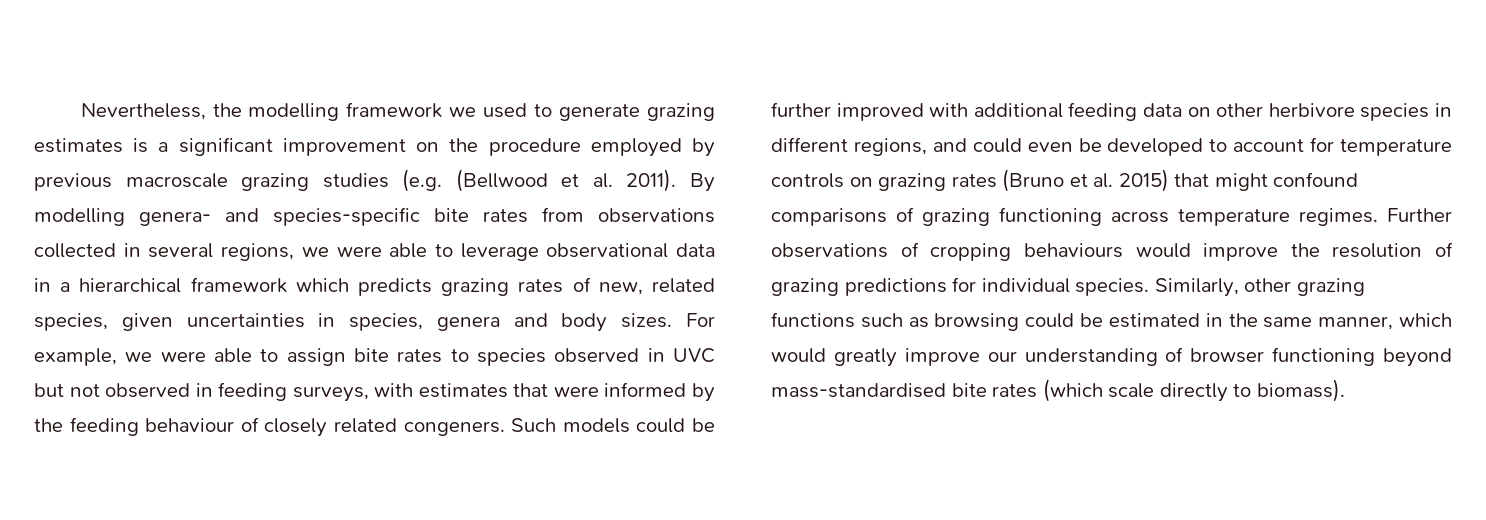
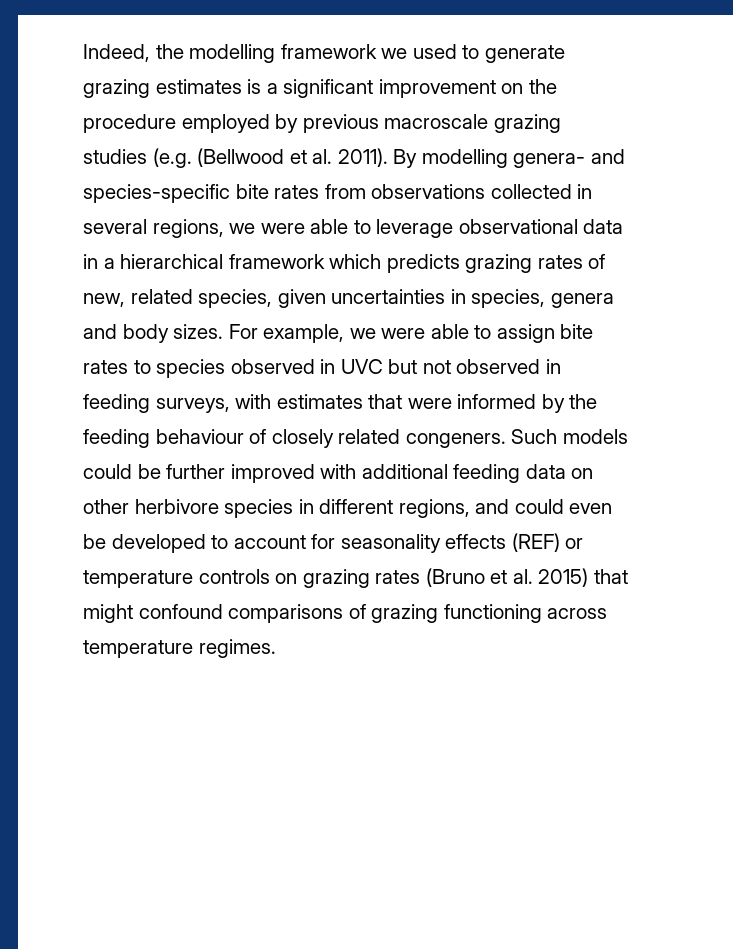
- Nevertheless, the modelling framework we used to generate grazing estimates is a significant improvement on the procedure employed by previous macroscale grazing studies (e.g. (Bellwood et al. 2011).
+ Indeed, the modelling framework we used to generate grazing estimates is a significant improvement on the procedure employed by previous macroscale grazing studies (e.g. (Bellwood et al. 2011).
- Such models could be further improved with additional feeding data on other herbivore species in different regions, and could even be developed to account for temperature controls on grazing rates (Bruno et al. 2015) that might confound comparisons of grazing functioning across temperature regimes. Further observations of cropping behaviours would improve the resolution of grazing predictions for individual species. Similarly, other grazing functions such as browsing could be estimated in the same manner, which would greatly improve our understanding of browser functioning beyond mass-standardised bite rates (which scale directly to biomass).
+ Such models could be further improved with additional feeding data on other herbivore species in different regions, and could even be developed to account for seasonality effects (REF) or temperature controls on grazing rates (Bruno et al. 2015) that might confound comparisons of grazing functioning across temperature regimes.

